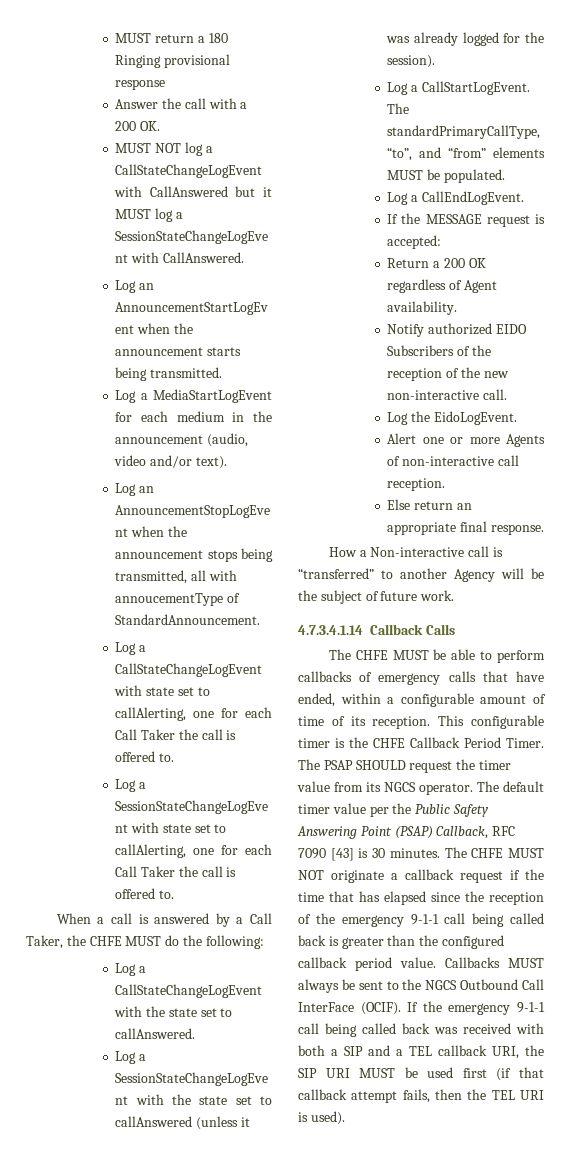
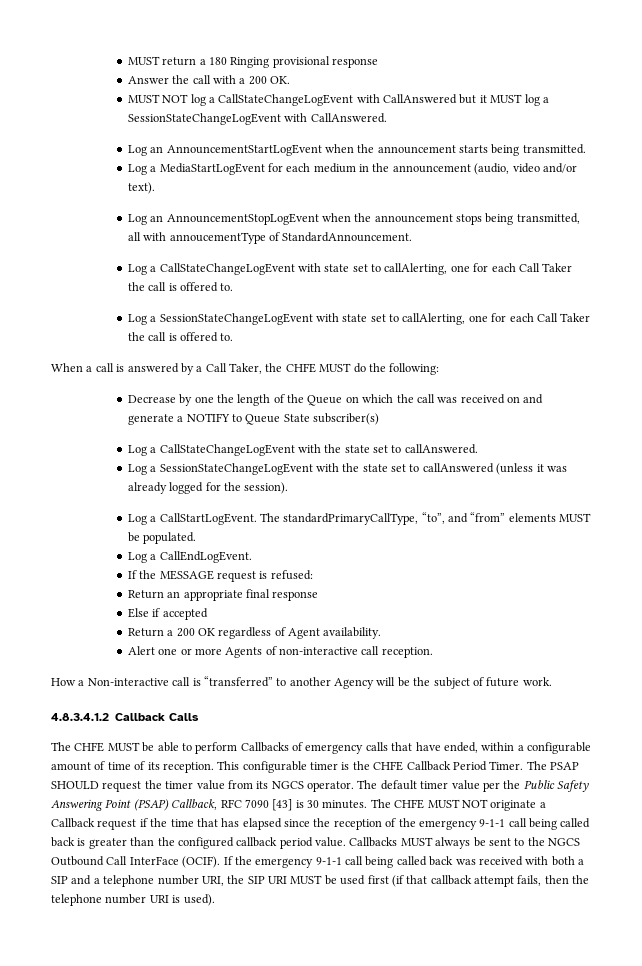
+ Decrease by one the length of the Queue on which the call was received on and generate a NOTIFY to Queue State subscriber(s)
- If the MESSAGE request is accepted:
+ If the MESSAGE request is refused:
+ Return an appropriate final response
+ Else if accepted
- Notify authorized EIDO Subscribers of the reception of the new non-interactive call.
- Log the EidoLogEvent.
- Else return an appropriate final response.
- 4.7.3.4.1.14 Callback Calls
+ 4.8.3.4.1.2 Callback Calls
- The CHFE MUST be able to perform callbacks of emergency calls that have ended, within a configurable amount of time of its reception.
+ The CHFE MUST be able to perform Callbacks of emergency calls that have ended, within a configurable amount of time of its reception.
- The CHFE MUST NOT originate a callback request if the time that has elapsed since the reception of the emergency 9-1-1 call being called back is greater than the configured callback period value.
+ The CHFE MUST NOT originate a Callback request if the time that has elapsed since the reception of the emergency 9-1-1 call being called back is greater than the configured callback period value.
- If the emergency 9-1-1 call being called back was received with both a SIP and a TEL callback URI, the SIP URI MUST be used first (if that callback attempt fails, then the TEL URI is used).
+ If the emergency 9-1-1 call being called back was received with both a SIP and a telephone number URI, the SIP URI MUST be used first (if that callback attempt fails, then the telephone number URI is used).

